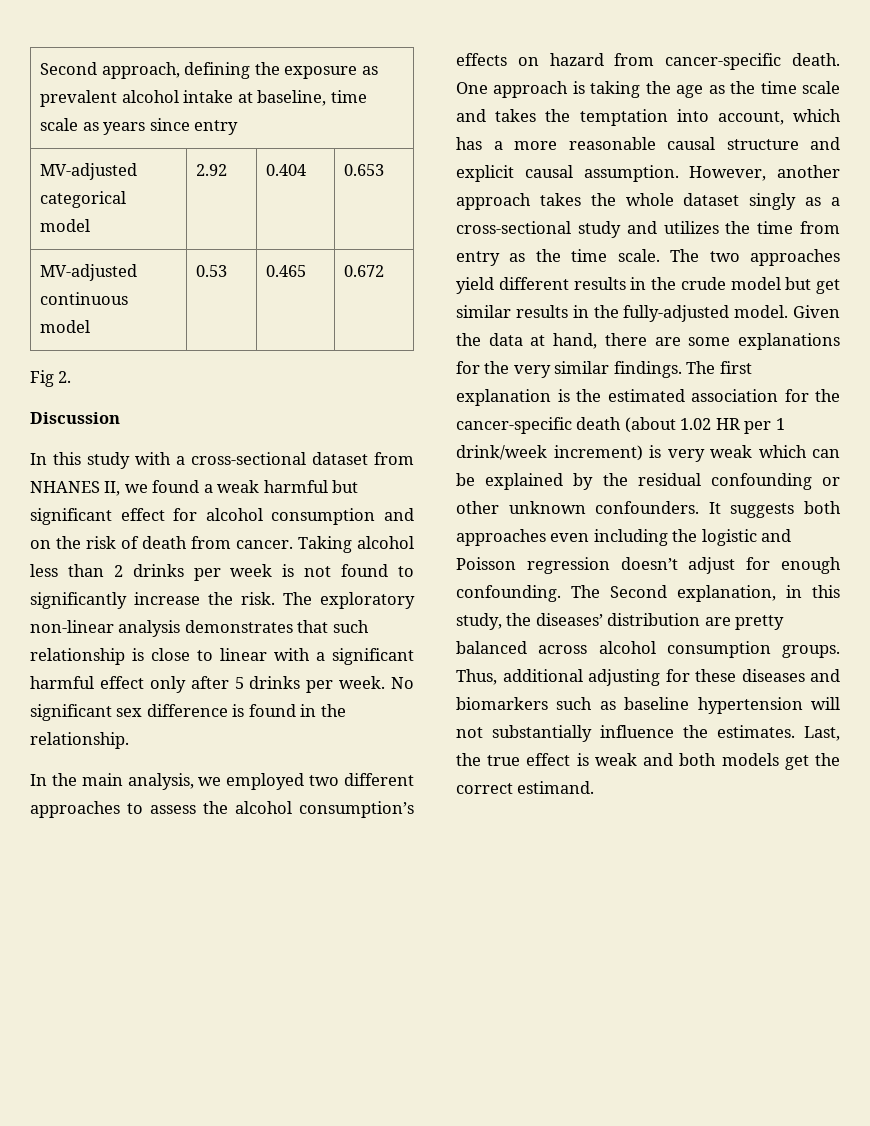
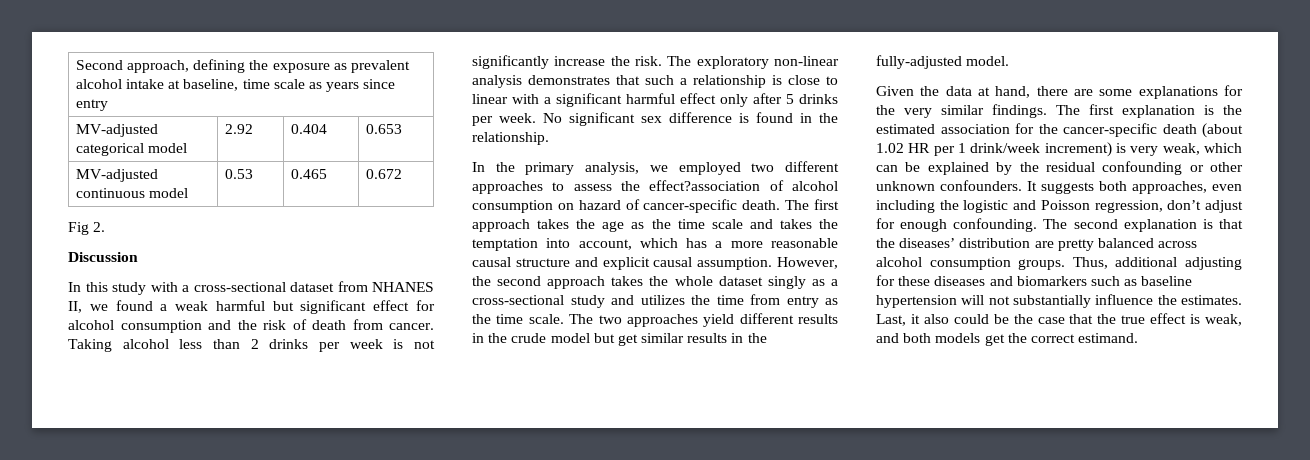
- In this study with a cross-sectional dataset from NHANES II, we found a weak harmful but significant effect for alcohol consumption and on the risk of death from cancer.
+ In this study with a cross-sectional dataset from NHANES II, we found a weak harmful but significant effect for alcohol consumption and the risk of death from cancer.
- Taking alcohol less than 2 drinks per week is not found to significantly increase the risk.
+ Taking alcohol less than 2 drinks per week is not significantly increase the risk.
- The exploratory non-linear analysis demonstrates that such relationship is close to linear with a significant harmful effect only after 5 drinks per week.
+ The exploratory non-linear analysis demonstrates that such a relationship is close to linear with a significant harmful effect only after 5 drinks per week.
- In the main analysis, we employed two different approaches to assess the alcohol consumption’s effects on hazard from cancer-specific death.
+ In the primary analysis, we employed two different approaches to assess the effect?association of alcohol consumption on hazard of cancer-specific death.
- One approach is taking the age as the time scale and takes the temptation into account, which has a more reasonable causal structure and explicit causal assumption.
+ The first approach takes the age as the time scale and takes the temptation into account, which has a more reasonable causal structure and explicit causal assumption.
- However, another approach takes the whole dataset singly as a cross-sectional study and utilizes the time from entry as the time scale.
+ However, the second approach takes the whole dataset singly as a cross-sectional study and utilizes the time from entry as the time scale.
- The two approaches yield different results in the crude model but get similar results in the fully-adjusted model. Given the data at hand, there are some explanations for the very similar findings.
+ The two approaches yield different results in the crude model but get similar results in the fully-adjusted model.
+ Given the data at hand, there are some explanations for the very similar findings.
- The first explanation is the estimated association for the cancer-specific death (about 1.02 HR per 1 drink/week increment) is very weak which can be explained by the residual confounding or other unknown confounders.
+ The first explanation is the estimated association for the cancer-specific death (about 1.02 HR per 1 drink/week increment) is very weak, which can be explained by the residual confounding or other unknown confounders.
- It suggests both approaches even including the logistic and Poisson regression doesn’t adjust for enough confounding.
+ It suggests both approaches, even including the logistic and Poisson regression, don’t adjust for enough confounding.
- The Second explanation, in this study, the diseases’ distribution are pretty balanced across alcohol consumption groups.
+ The second explanation is that the diseases’ distribution are pretty balanced across alcohol consumption groups.
- Last, the true effect is weak and both models get the correct estimand.
+ Last, it also could be the case that the true effect is weak, and both models get the correct estimand.

